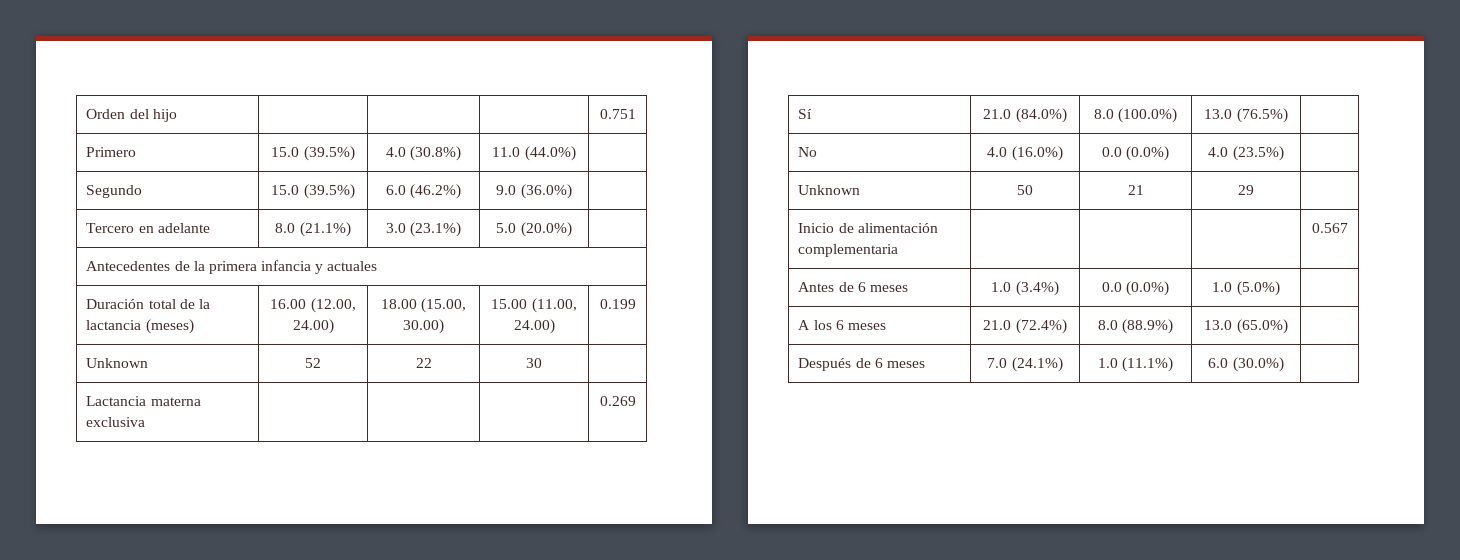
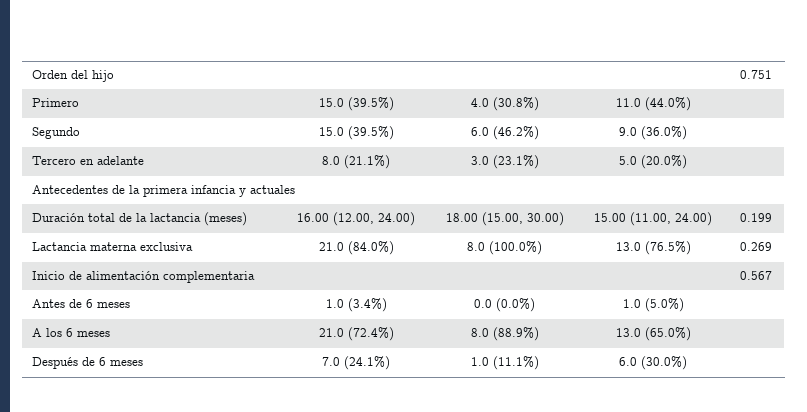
- Unknown | 52 | 22 | 30 |
- Lactancia materna exclusiva | | | | 0.269
- Sí | 21.0 (84.0%) | 8.0 (100.0%) | 13.0 (76.5%) |
- No | 4.0 (16.0%) | 0.0 (0.0%) | 4.0 (23.5%) |
- Unknown | 50 | 21 | 29 |
+ Lactancia materna exclusiva | 21.0 (84.0%) | 8.0 (100.0%) | 13.0 (76.5%) | 0.269

